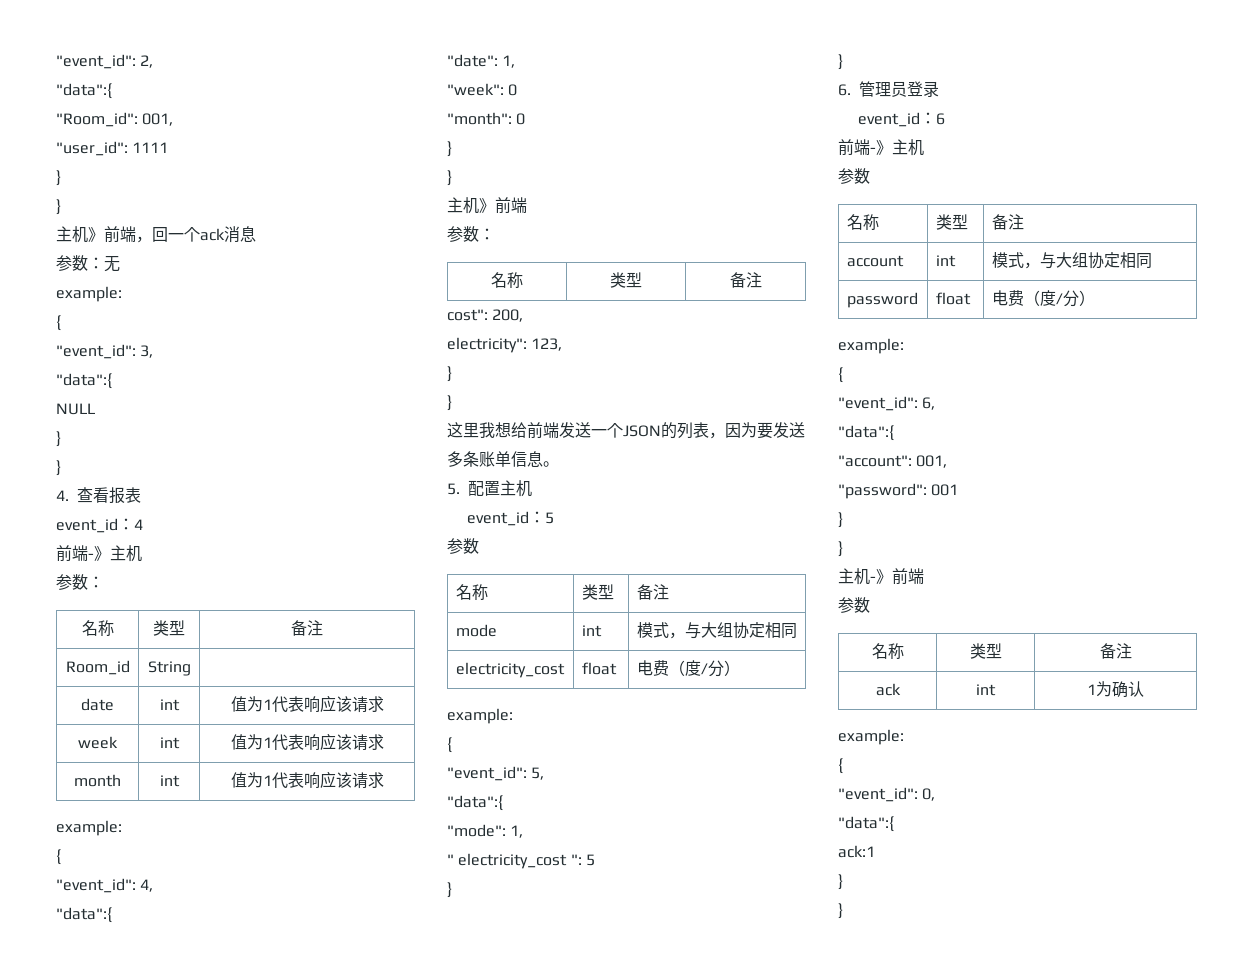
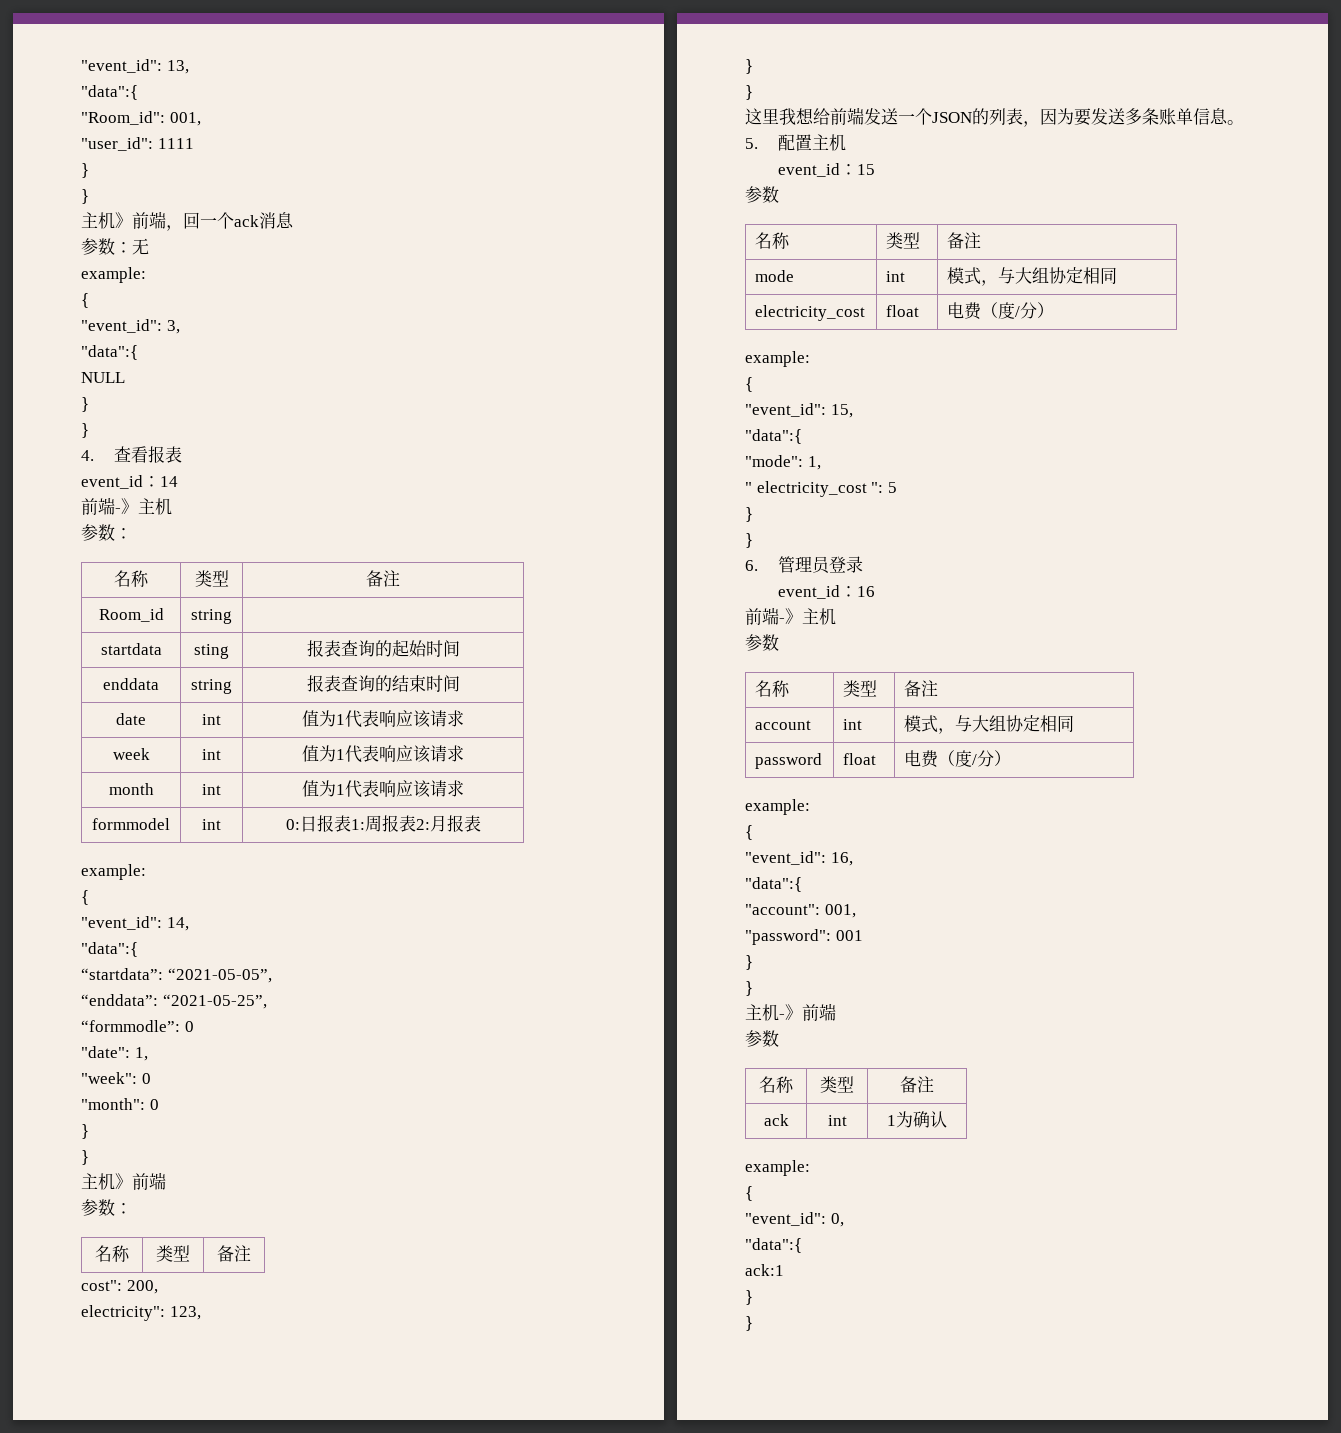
- "event_id": 2,
+ "event_id": 13,
- event_id：4
+ event_id：14
- Room_id | String |
+ Room_id | string |
+ startdata | sting | 报表查询的起始时间
+ enddata | string | 报表查询的结束时间
  month | int | 值为1代表响应该请求
+ formmodel | int | 0:日报表1:周报表2:月报表
  example:
  {
- "event_id": 4,
+ "event_id": 14,
  "data":{
+ “startdata”: “2021-05-05”,
+ “enddata”: “2021-05-25”,
+ “formmodle”: 0
- event_id：5
+ event_id：15
- "event_id": 5,
+ "event_id": 15,
- event_id：6
+ event_id：16
- "event_id": 6,
+ "event_id": 16,

